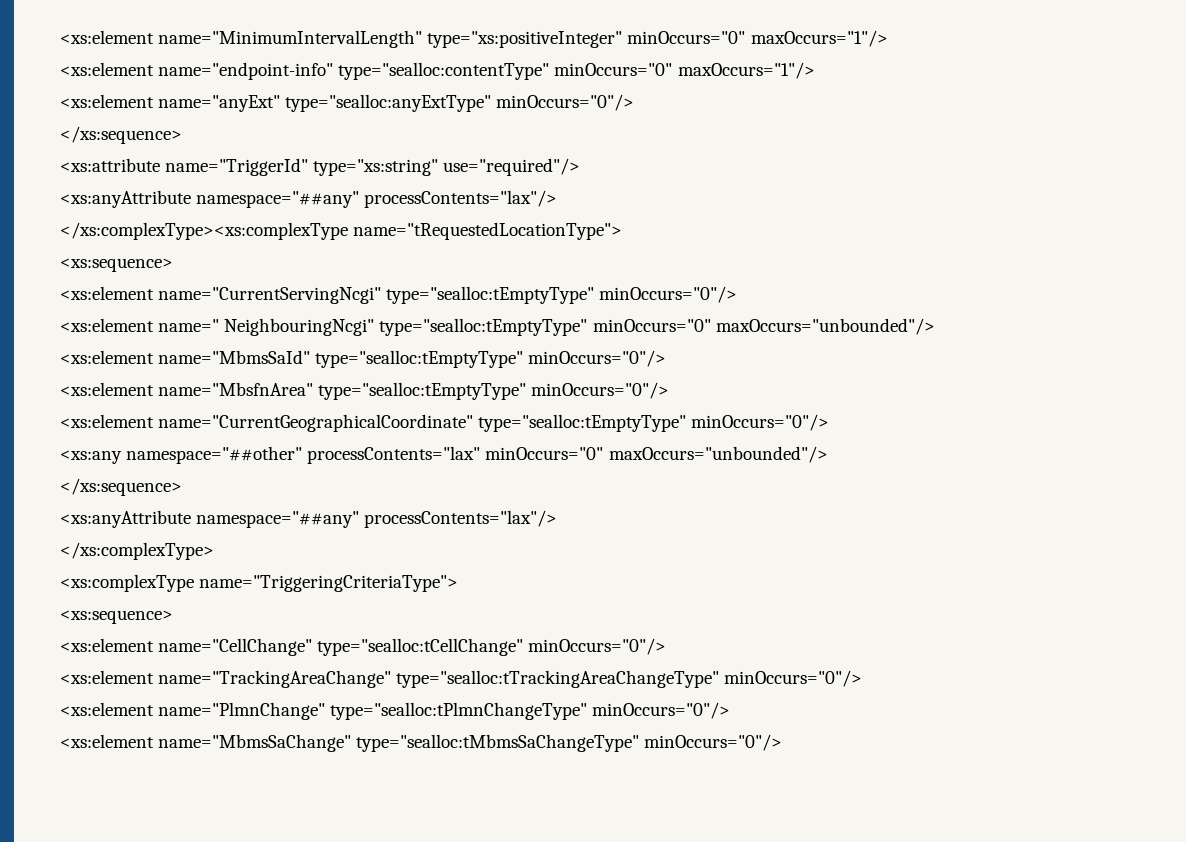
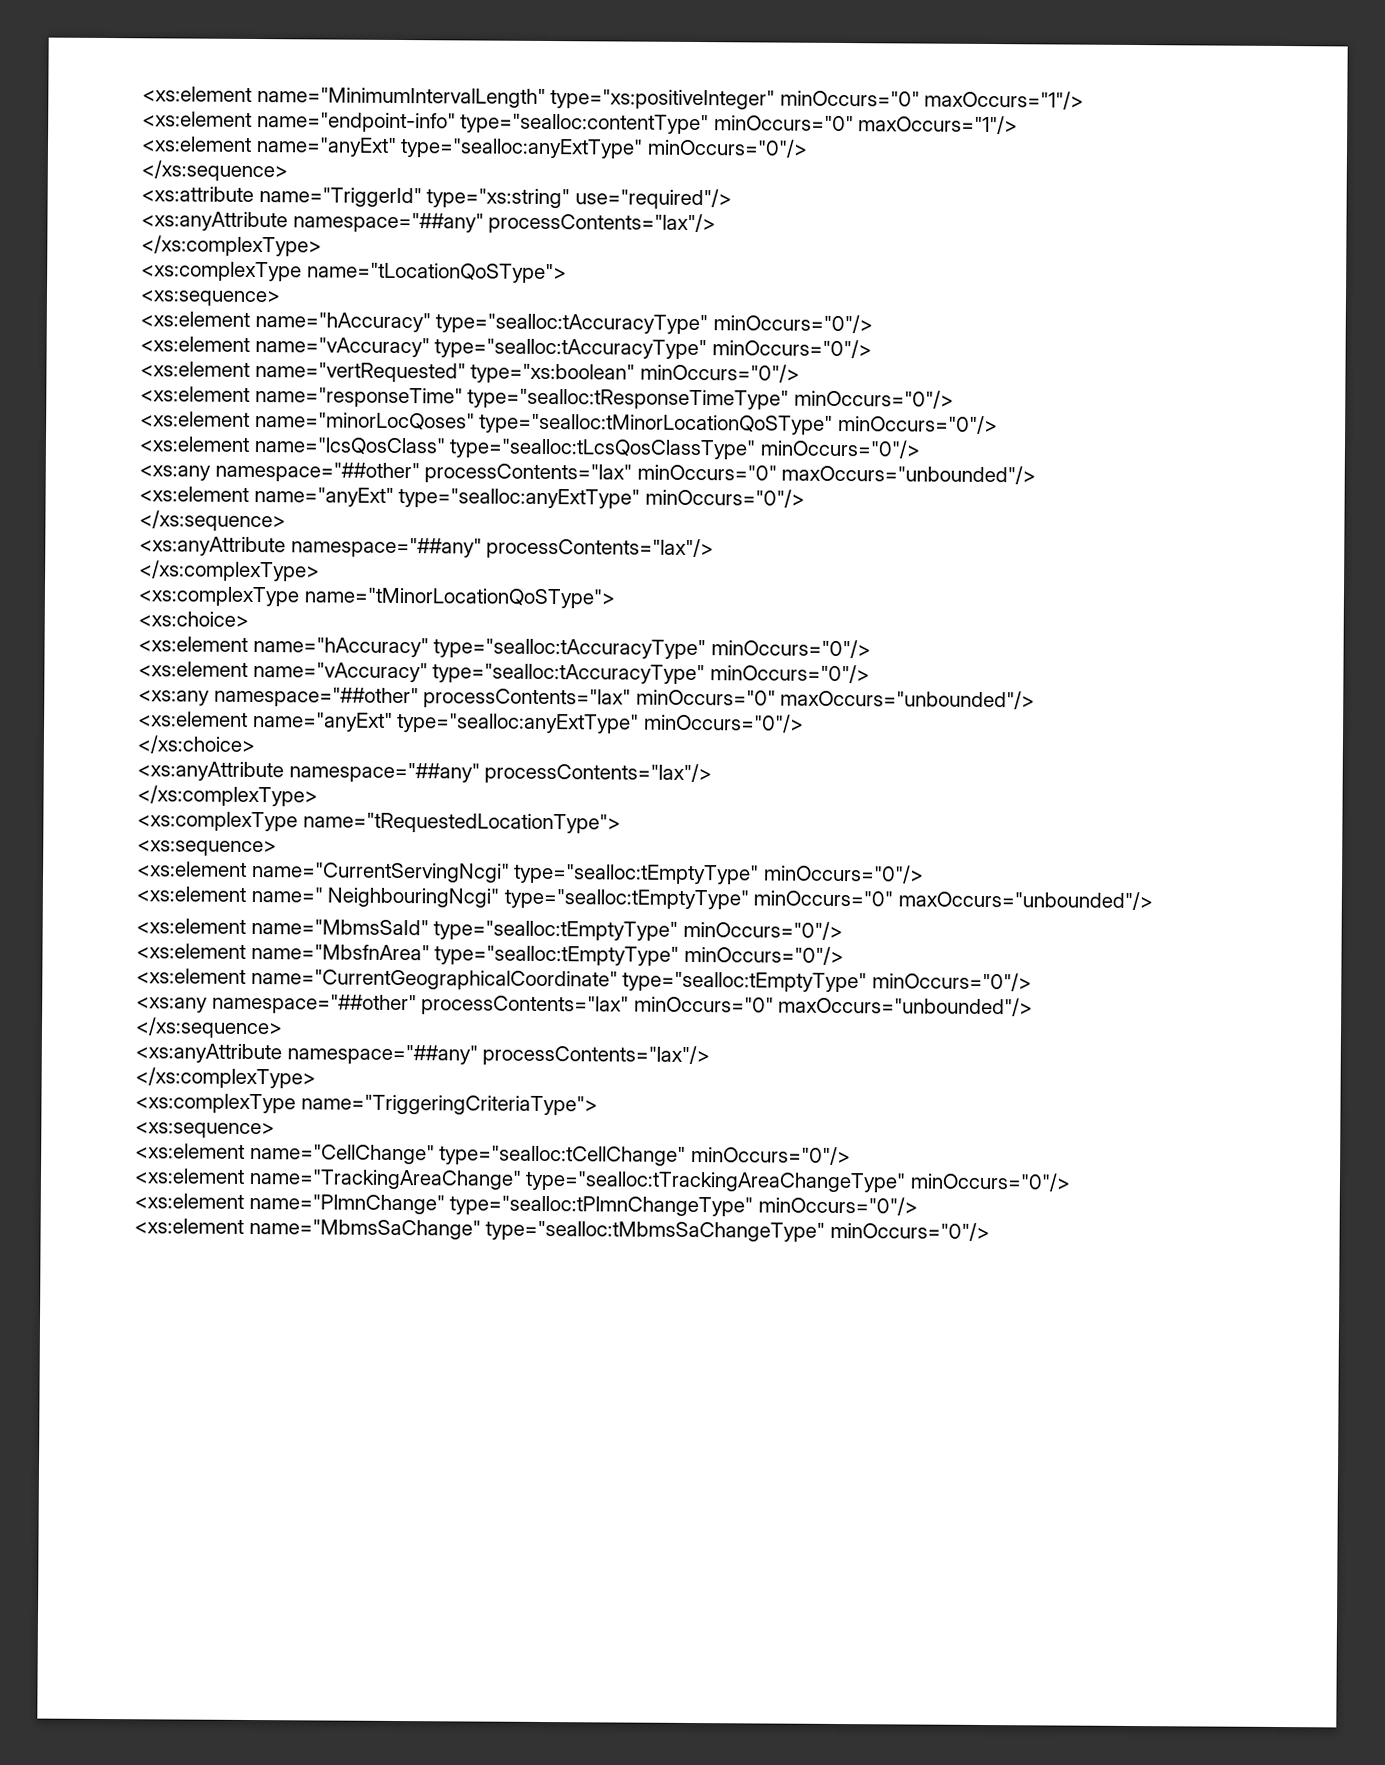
  <xs:attribute name="TriggerId" type="xs:string" use="required"/>
  <xs:anyAttribute namespace="##any" processContents="lax"/>
- </xs:complexType><xs:complexType name="tRequestedLocationType">
+ </xs:complexType>
+ <xs:complexType name="tLocationQoSType">
+ <xs:sequence>
+ <xs:element name="hAccuracy" type="sealloc:tAccuracyType" minOccurs="0"/>
+ <xs:element name="vAccuracy" type="sealloc:tAccuracyType" minOccurs="0"/>
+ <xs:element name="vertRequested" type="xs:boolean" minOccurs="0"/>
+ <xs:element name="responseTime" type="sealloc:tResponseTimeType" minOccurs="0"/>
+ <xs:element name="minorLocQoses" type="sealloc:tMinorLocationQoSType" minOccurs="0"/>
+ <xs:element name="lcsQosClass" type="sealloc:tLcsQosClassType" minOccurs="0"/>
+ <xs:any namespace="##other" processContents="lax" minOccurs="0" maxOccurs="unbounded"/>
+ <xs:element name="anyExt" type="sealloc:anyExtType" minOccurs="0"/>
+ </xs:sequence>
+ <xs:anyAttribute namespace="##any" processContents="lax"/>
+ </xs:complexType>
+ <xs:complexType name="tMinorLocationQoSType">
+ <xs:choice>
+ <xs:element name="hAccuracy" type="sealloc:tAccuracyType" minOccurs="0"/>
+ <xs:element name="vAccuracy" type="sealloc:tAccuracyType" minOccurs="0"/>
+ <xs:any namespace="##other" processContents="lax" minOccurs="0" maxOccurs="unbounded"/>
+ <xs:element name="anyExt" type="sealloc:anyExtType" minOccurs="0"/>
+ </xs:choice>
+ <xs:anyAttribute namespace="##any" processContents="lax"/>
+ </xs:complexType>
+ <xs:complexType name="tRequestedLocationType">

